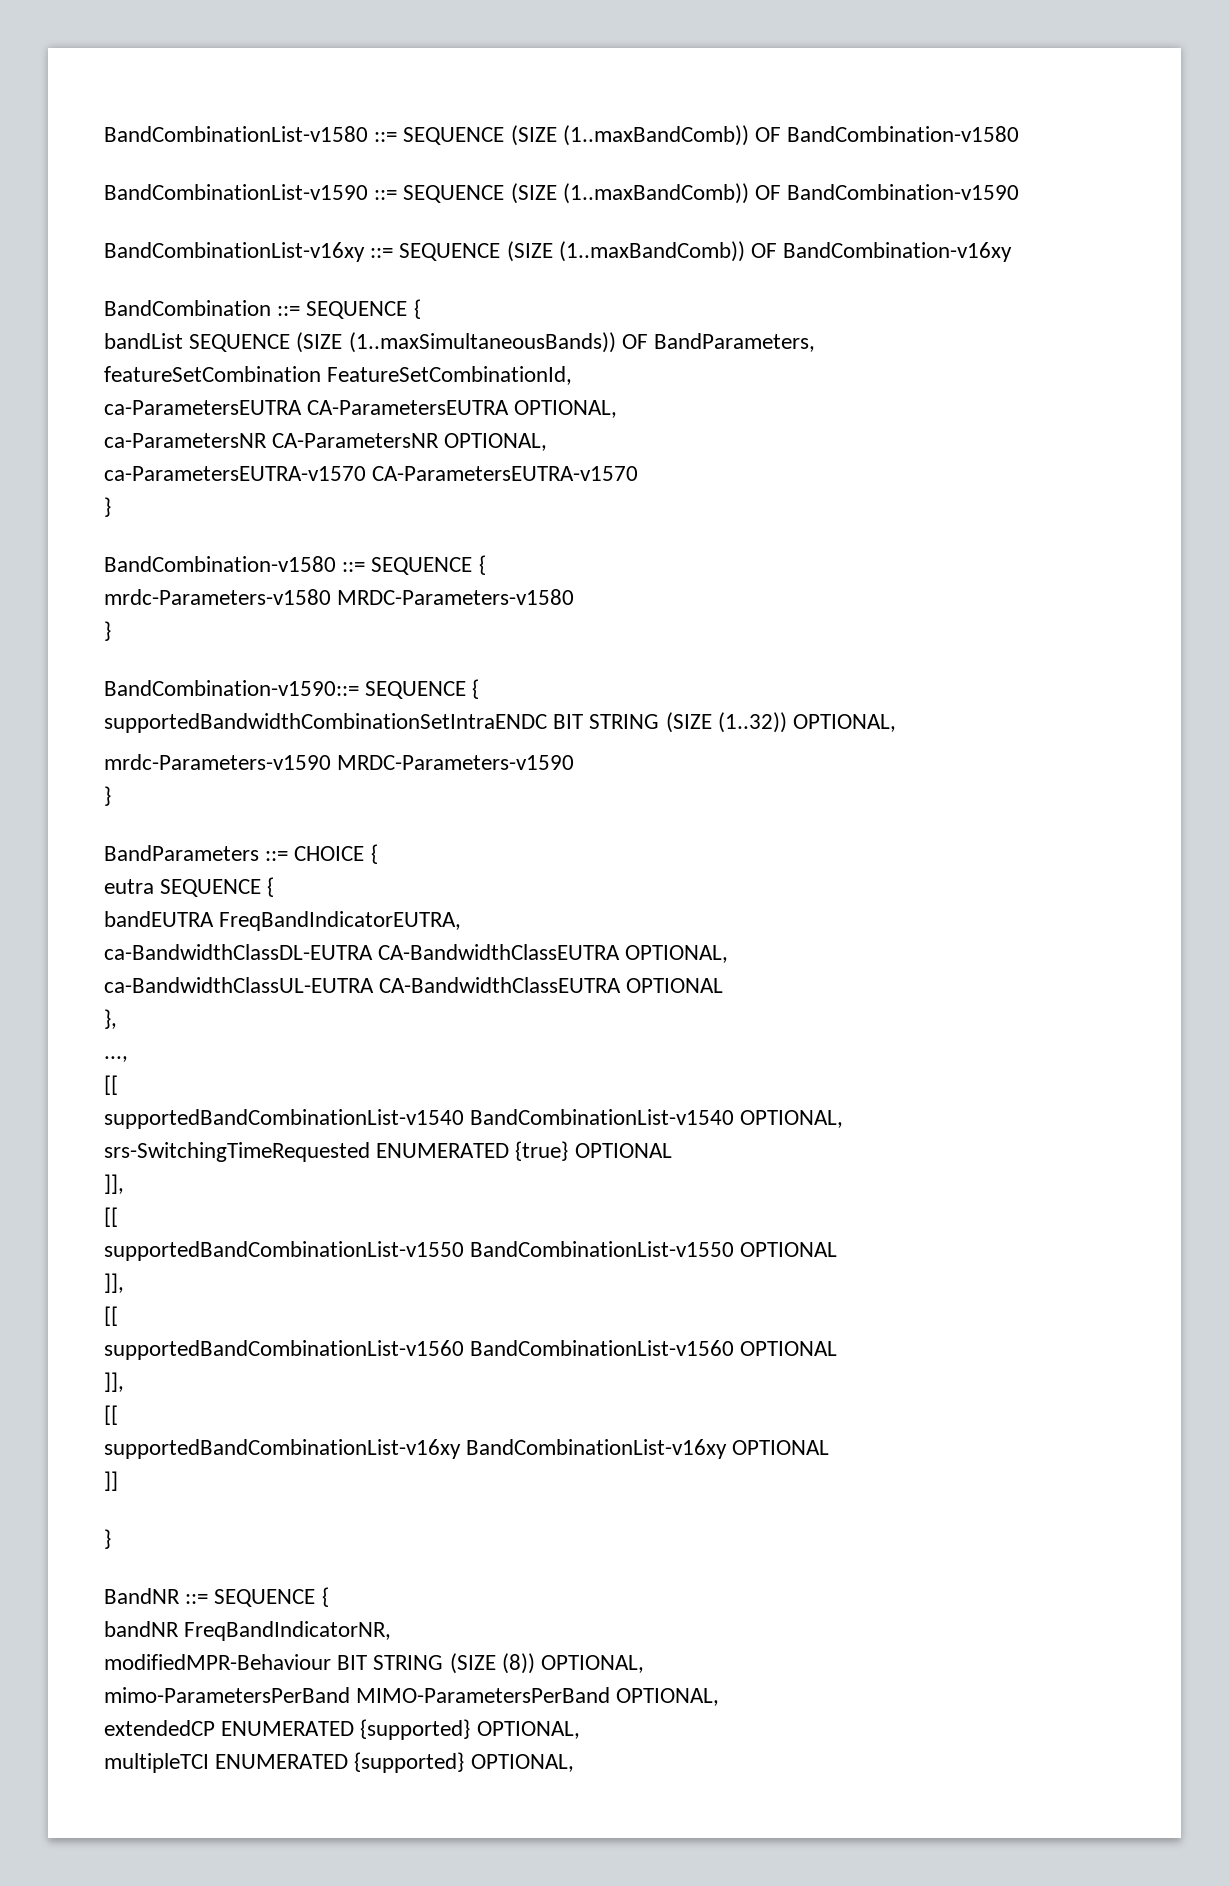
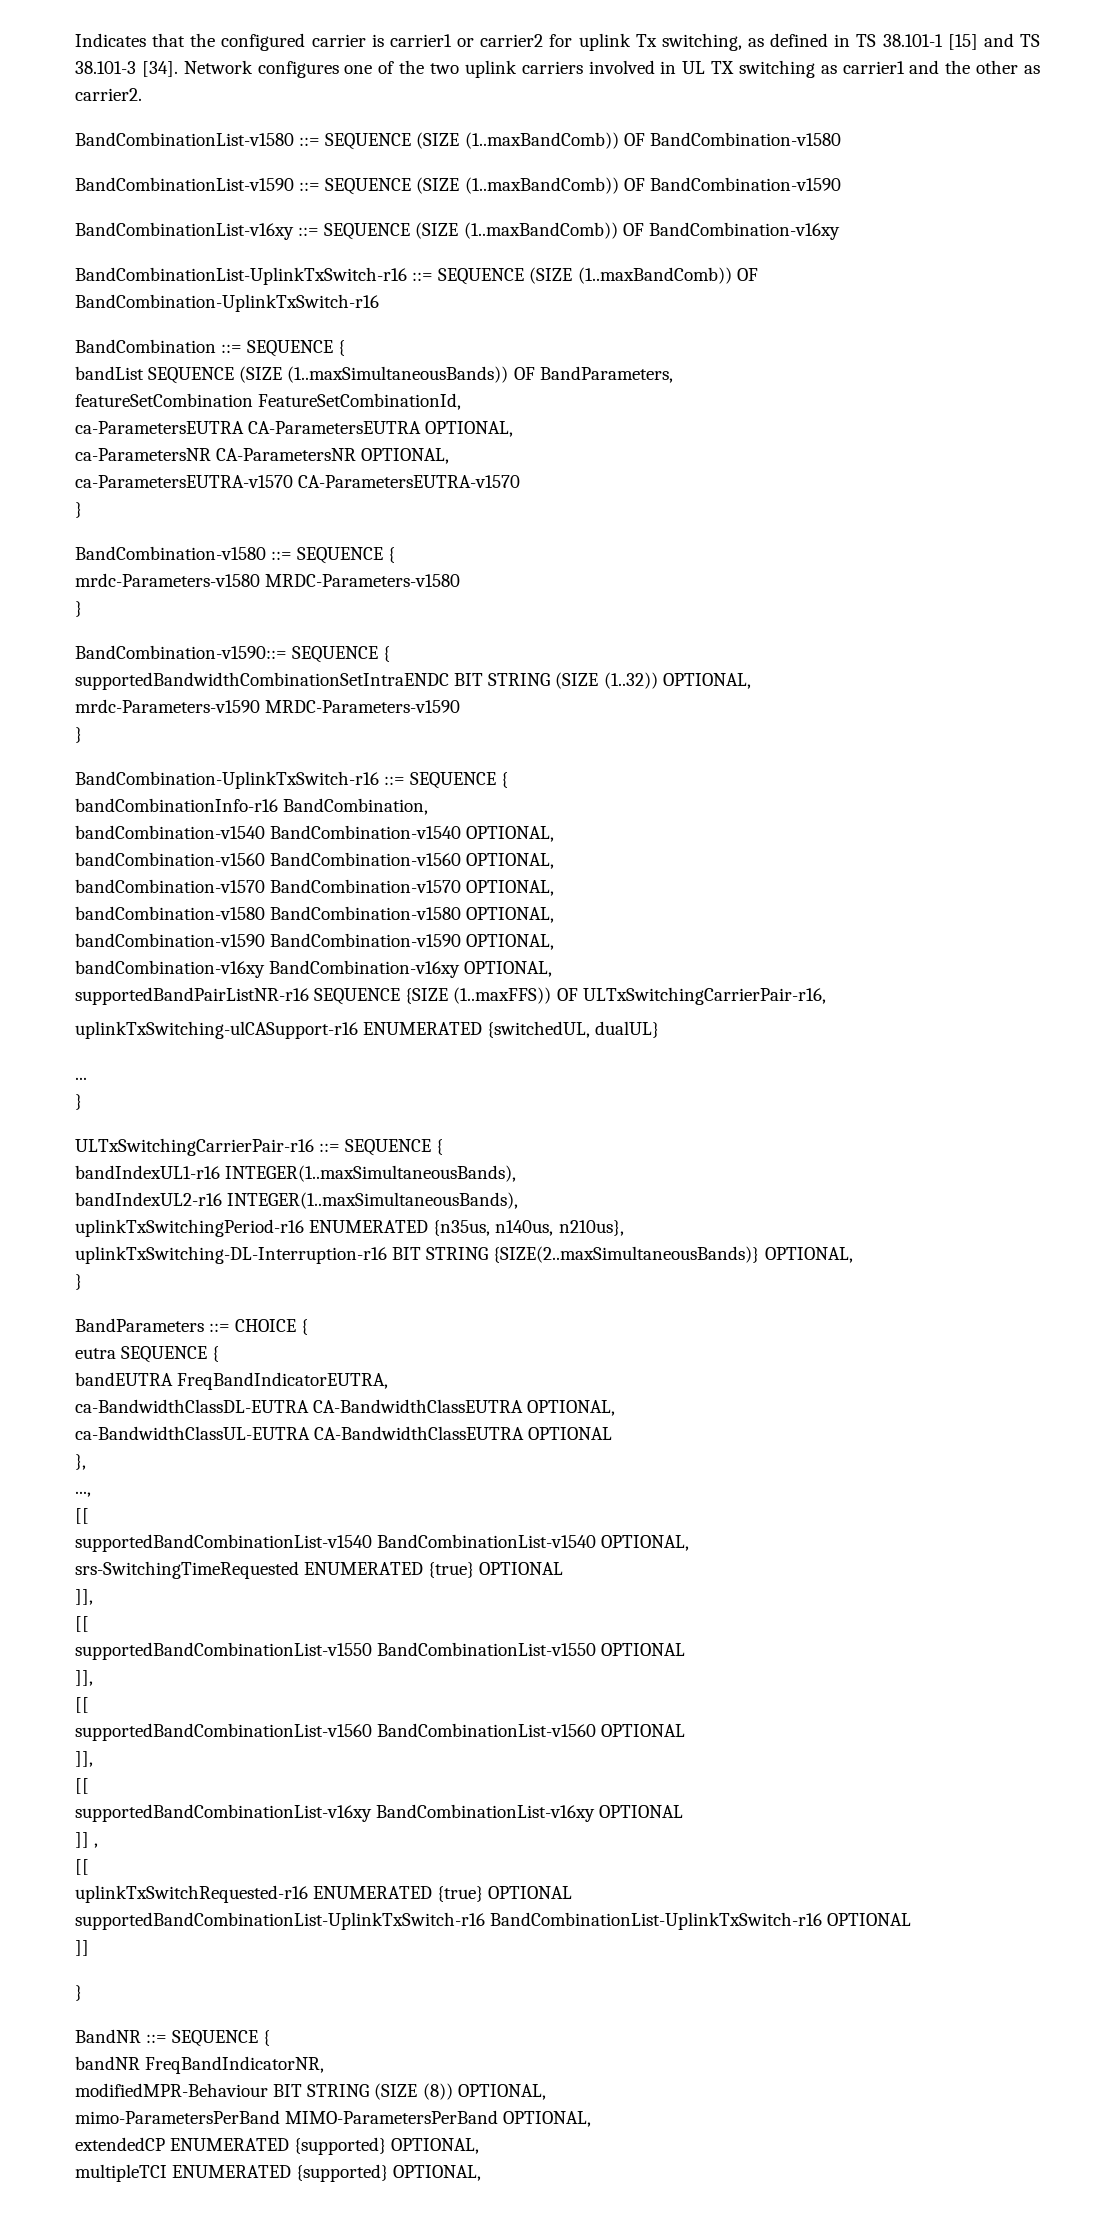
+ Indicates that the configured carrier is carrier1 or carrier2 for uplink Tx switching, as defined in TS 38.101-1 [15] and TS 38.101-3 [34]. Network configures one of the two uplink carriers involved in UL TX switching as carrier1 and the other as carrier2.
+ BandCombinationList-UplinkTxSwitch-r16 ::= SEQUENCE (SIZE (1..maxBandComb)) OF BandCombination-UplinkTxSwitch-r16
+ BandCombination-UplinkTxSwitch-r16 ::= SEQUENCE {
+ bandCombinationInfo-r16 BandCombination,
+ bandCombination-v1540 BandCombination-v1540 OPTIONAL,
+ bandCombination-v1560 BandCombination-v1560 OPTIONAL,
+ bandCombination-v1570 BandCombination-v1570 OPTIONAL,
+ bandCombination-v1580 BandCombination-v1580 OPTIONAL,
+ bandCombination-v1590 BandCombination-v1590 OPTIONAL,
+ bandCombination-v16xy BandCombination-v16xy OPTIONAL,
+ supportedBandPairListNR-r16 SEQUENCE {SIZE (1..maxFFS)) OF ULTxSwitchingCarrierPair-r16,
+ uplinkTxSwitching-ulCASupport-r16 ENUMERATED {switchedUL, dualUL}
+ ...
+ }
+ ULTxSwitchingCarrierPair-r16 ::= SEQUENCE {
+ bandIndexUL1-r16 INTEGER(1..maxSimultaneousBands),
+ bandIndexUL2-r16 INTEGER(1..maxSimultaneousBands),
+ uplinkTxSwitchingPeriod-r16 ENUMERATED {n35us, n140us, n210us},
+ uplinkTxSwitching-DL-Interruption-r16 BIT STRING {SIZE(2..maxSimultaneousBands)} OPTIONAL,
+ }
+ ]] ,
+ [[
+ uplinkTxSwitchRequested-r16 ENUMERATED {true} OPTIONAL
+ supportedBandCombinationList-UplinkTxSwitch-r16 BandCombinationList-UplinkTxSwitch-r16 OPTIONAL

